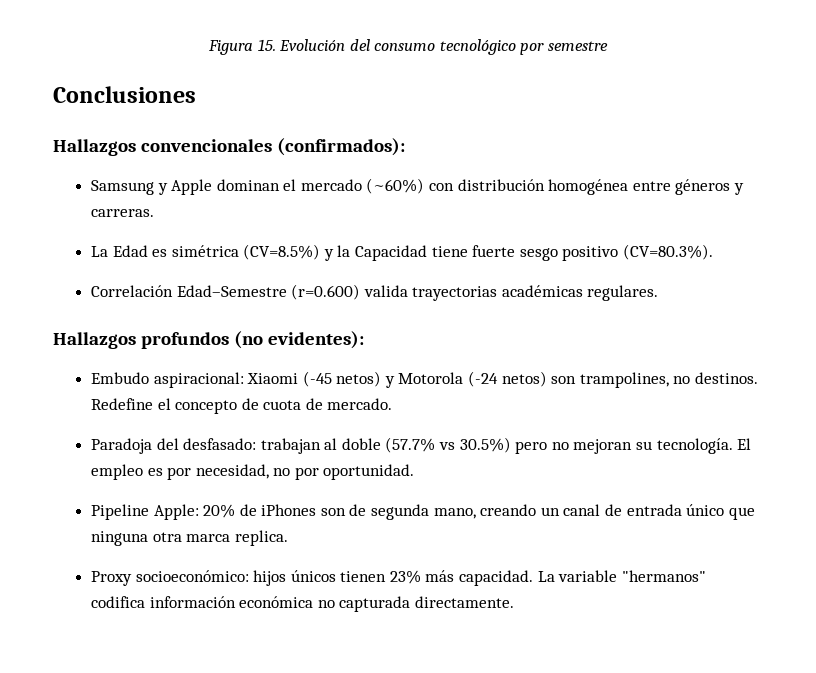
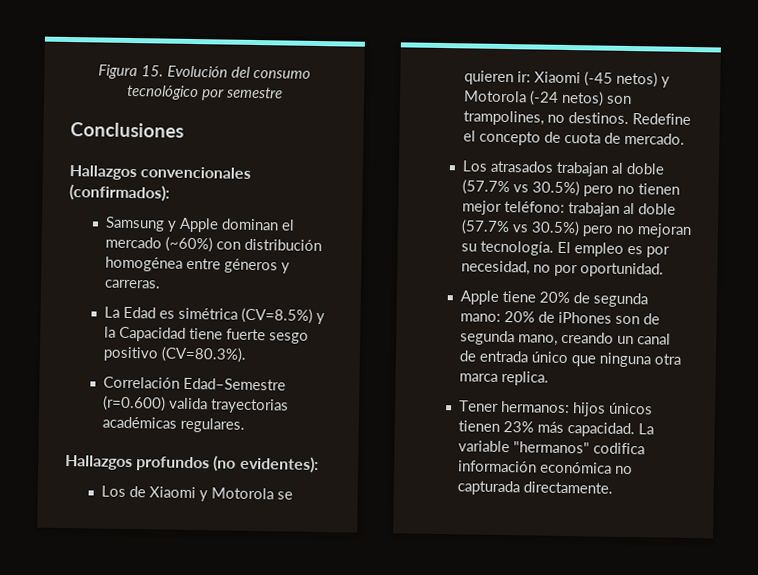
- Embudo aspiracional: Xiaomi (-45 netos) y Motorola (-24 netos) son trampolines, no destinos.
+ Los de Xiaomi y Motorola se quieren ir: Xiaomi (-45 netos) y Motorola (-24 netos) son trampolines, no destinos.
- Paradoja del desfasado: trabajan al doble (57.7% vs 30.5%) pero no mejoran su tecnología.
+ Los atrasados trabajan al doble (57.7% vs 30.5%) pero no tienen mejor teléfono: trabajan al doble (57.7% vs 30.5%) pero no mejoran su tecnología.
- Pipeline Apple: 20% de iPhones son de segunda mano, creando un canal de entrada único que ninguna otra marca replica.
+ Apple tiene 20% de segunda mano: 20% de iPhones son de segunda mano, creando un canal de entrada único que ninguna otra marca replica.
- Proxy socioeconómico: hijos únicos tienen 23% más capacidad.
+ Tener hermanos: hijos únicos tienen 23% más capacidad.

